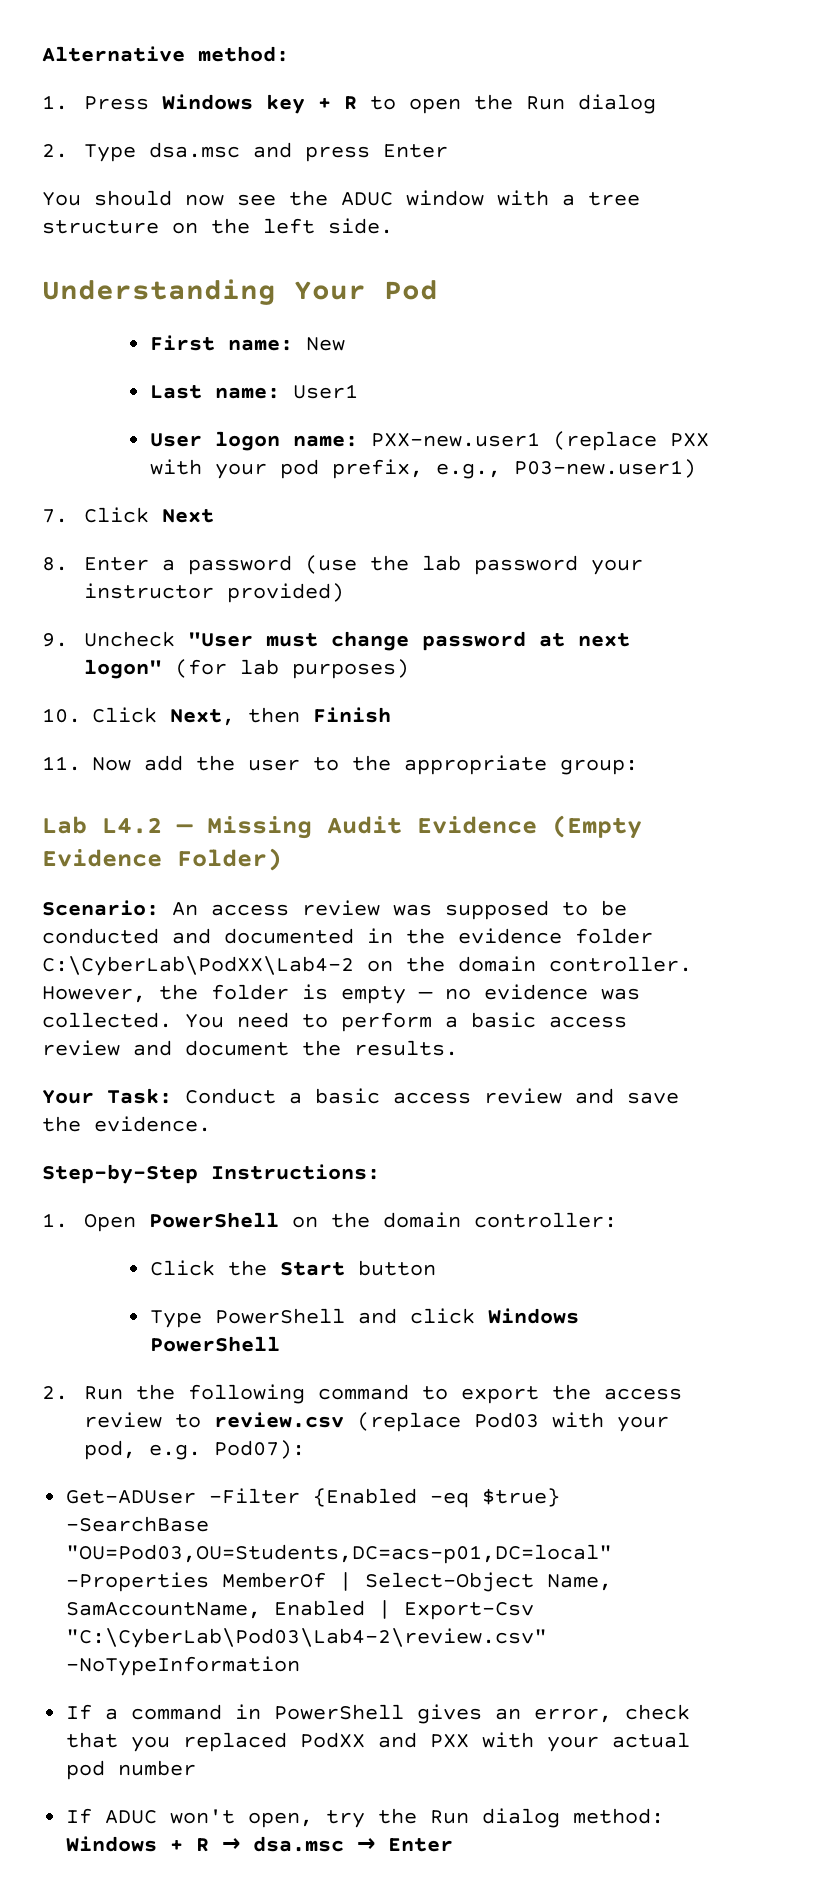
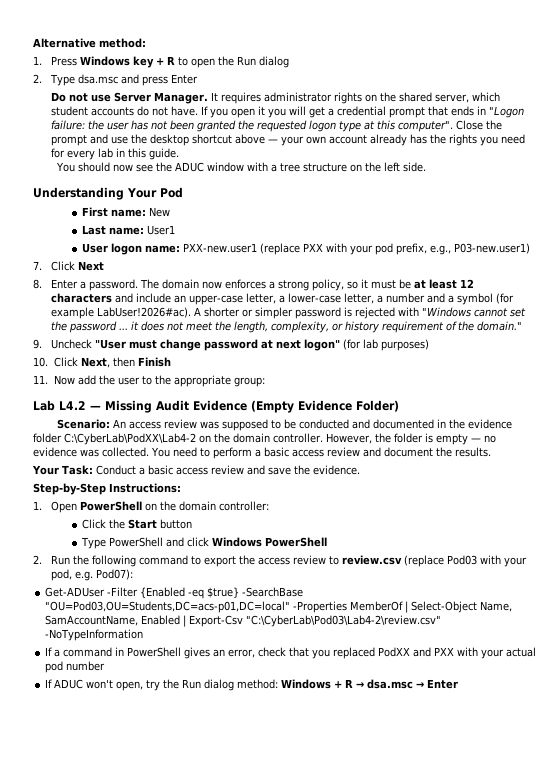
+ Do not use Server Manager. It requires administrator rights on the shared server, which student accounts do not have. If you open it you will get a credential prompt that ends in "Logon failure: the user has not been granted the requested logon type at this computer". Close the prompt and use the desktop shortcut above — your own account already has the rights you need for every lab in this guide.
- 8. Enter a password (use the lab password your instructor provided)
+ 8. Enter a password. The domain now enforces a strong policy, so it must be at least 12 characters and include an upper-case letter, a lower-case letter, a number and a symbol (for example LabUser!2026#ac). A shorter or simpler password is rejected with "Windows cannot set the password ... it does not meet the length, complexity, or history requirement of the domain."

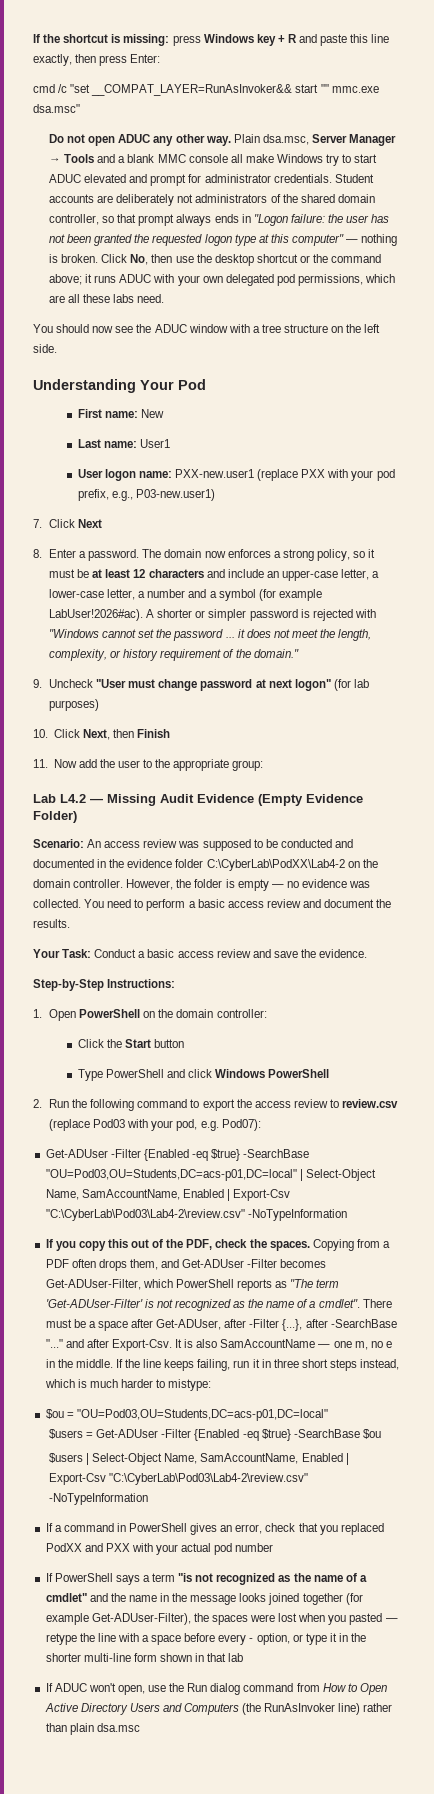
- Alternative method:
- 1. Press Windows key + R to open the Run dialog
- 2. Type dsa.msc and press Enter
- Do not use Server Manager. It requires administrator rights on the shared server, which student accounts do not have. If you open it you will get a credential prompt that ends in "Logon failure: the user has not been granted the requested logon type at this computer". Close the prompt and use the desktop shortcut above — your own account already has the rights you need for every lab in this guide.
+ If the shortcut is missing: press Windows key + R and paste this line exactly, then press Enter:
+ cmd /c "set __COMPAT_LAYER=RunAsInvoker&& start "" mmc.exe dsa.msc"
+ Do not open ADUC any other way. Plain dsa.msc, Server Manager → Tools and a blank MMC console all make Windows try to start ADUC elevated and prompt for administrator credentials. Student accounts are deliberately not administrators of the shared domain controller, so that prompt always ends in "Logon failure: the user has not been granted the requested logon type at this computer" — nothing is broken. Click No, then use the desktop shortcut or the command above; it runs ADUC with your own delegated pod permissions, which are all these labs need.
- Get-ADUser -Filter {Enabled -eq $true} -SearchBase "OU=Pod03,OU=Students,DC=acs-p01,DC=local" -Properties MemberOf | Select-Object Name, SamAccountName, Enabled | Export-Csv "C:\CyberLab\Pod03\Lab4-2\review.csv" -NoTypeInformation
+ Get-ADUser -Filter {Enabled -eq $true} -SearchBase "OU=Pod03,OU=Students,DC=acs-p01,DC=local" | Select-Object Name, SamAccountName, Enabled | Export-Csv "C:\CyberLab\Pod03\Lab4-2\review.csv" -NoTypeInformation
+ If you copy this out of the PDF, check the spaces. Copying from a PDF often drops them, and Get-ADUser -Filter becomes Get-ADUser-Filter, which PowerShell reports as "The term 'Get-ADUser-Filter' is not recognized as the name of a cmdlet". There must be a space after Get-ADUser, after -Filter {...}, after -SearchBase "..." and after Export-Csv. It is also SamAccountName — one m, no e in the middle. If the line keeps failing, run it in three short steps instead, which is much harder to mistype:
+ $ou = "OU=Pod03,OU=Students,DC=acs-p01,DC=local"
+ $users = Get-ADUser -Filter {Enabled -eq $true} -SearchBase $ou
+ $users | Select-Object Name, SamAccountName, Enabled | Export-Csv "C:\CyberLab\Pod03\Lab4-2\review.csv" -NoTypeInformation
+ If PowerShell says a term "is not recognized as the name of a cmdlet" and the name in the message looks joined together (for example Get-ADUser-Filter), the spaces were lost when you pasted — retype the line with a space before every - option, or type it in the shorter multi-line form shown in that lab
- If ADUC won't open, try the Run dialog method: Windows + R → dsa.msc → Enter
+ If ADUC won't open, use the Run dialog command from How to Open Active Directory Users and Computers (the RunAsInvoker line) rather than plain dsa.msc

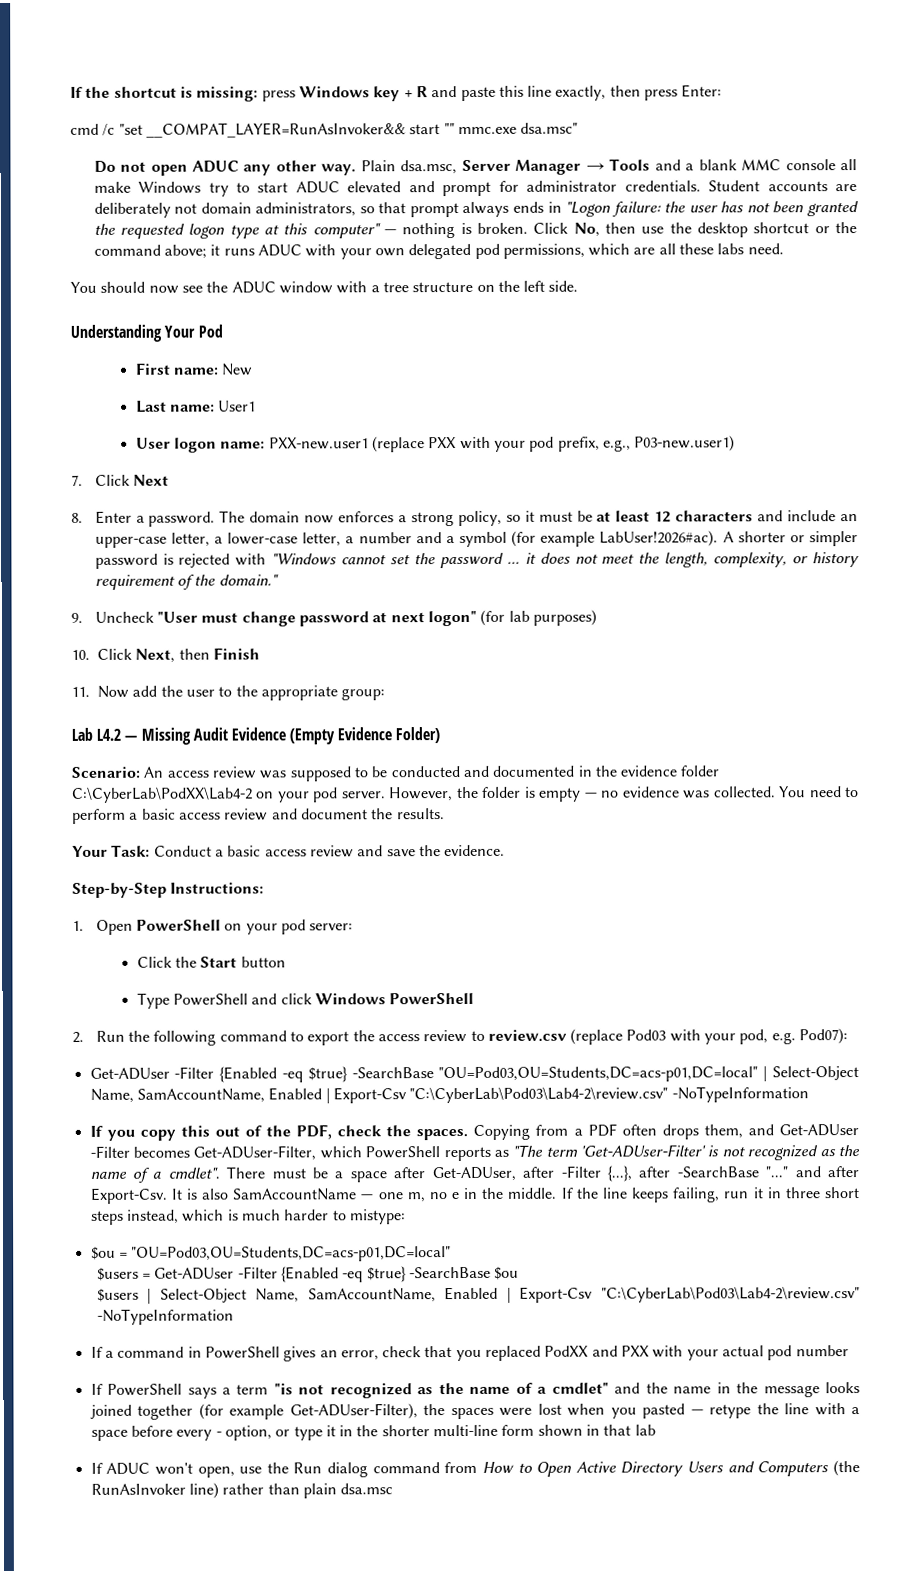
- Student accounts are deliberately not administrators of the shared domain controller, so that prompt always ends in "Logon failure: the user has not been granted the requested logon type at this computer" — nothing is broken.
+ Student accounts are deliberately not domain administrators, so that prompt always ends in "Logon failure: the user has not been granted the requested logon type at this computer" — nothing is broken.
- Scenario: An access review was supposed to be conducted and documented in the evidence folder C:\CyberLab\PodXX\Lab4-2 on the domain controller.
+ Scenario: An access review was supposed to be conducted and documented in the evidence folder C:\CyberLab\PodXX\Lab4-2 on your pod server.
- 1. Open PowerShell on the domain controller:
+ 1. Open PowerShell on your pod server:

